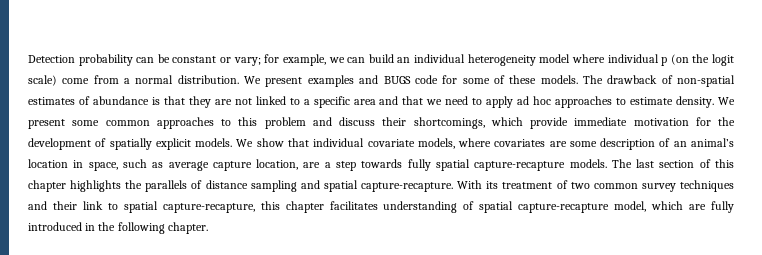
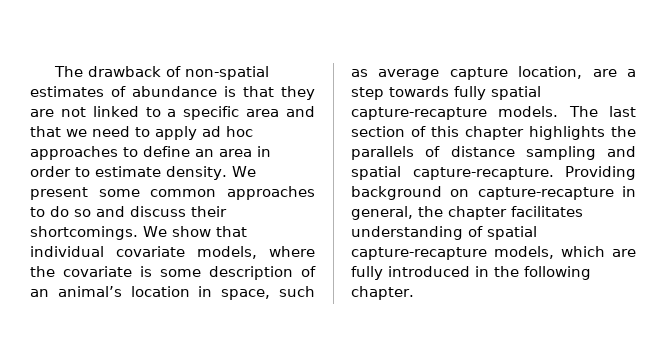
- Detection probability can be constant or vary; for example, we can build an individual heterogeneity model where individual p (on the logit scale) come from a normal distribution. We present examples and BUGS code for some of these models. The drawback of non-spatial estimates of abundance is that they are not linked to a specific area and that we need to apply ad hoc approaches to estimate density.
+ The drawback of non-spatial estimates of abundance is that they are not linked to a specific area and that we need to apply ad hoc approaches to define an area in order to estimate density.
- We present some common approaches to this problem and discuss their shortcomings, which provide immediate motivation for the development of spatially explicit models.
+ We present some common approaches to do so and discuss their shortcomings.
- We show that individual covariate models, where covariates are some description of an animal’s location in space, such as average capture location, are a step towards fully spatial capture-recapture models.
+ We show that individual covariate models, where the covariate is some description of an animal’s location in space, such as average capture location, are a step towards fully spatial capture-recapture models.
- With its treatment of two common survey techniques and their link to spatial capture-recapture, this chapter facilitates understanding of spatial capture-recapture model, which are fully introduced in the following chapter.
+ Providing background on capture-recapture in general, the chapter facilitates understanding of spatial capture-recapture models, which are fully introduced in the following chapter.

